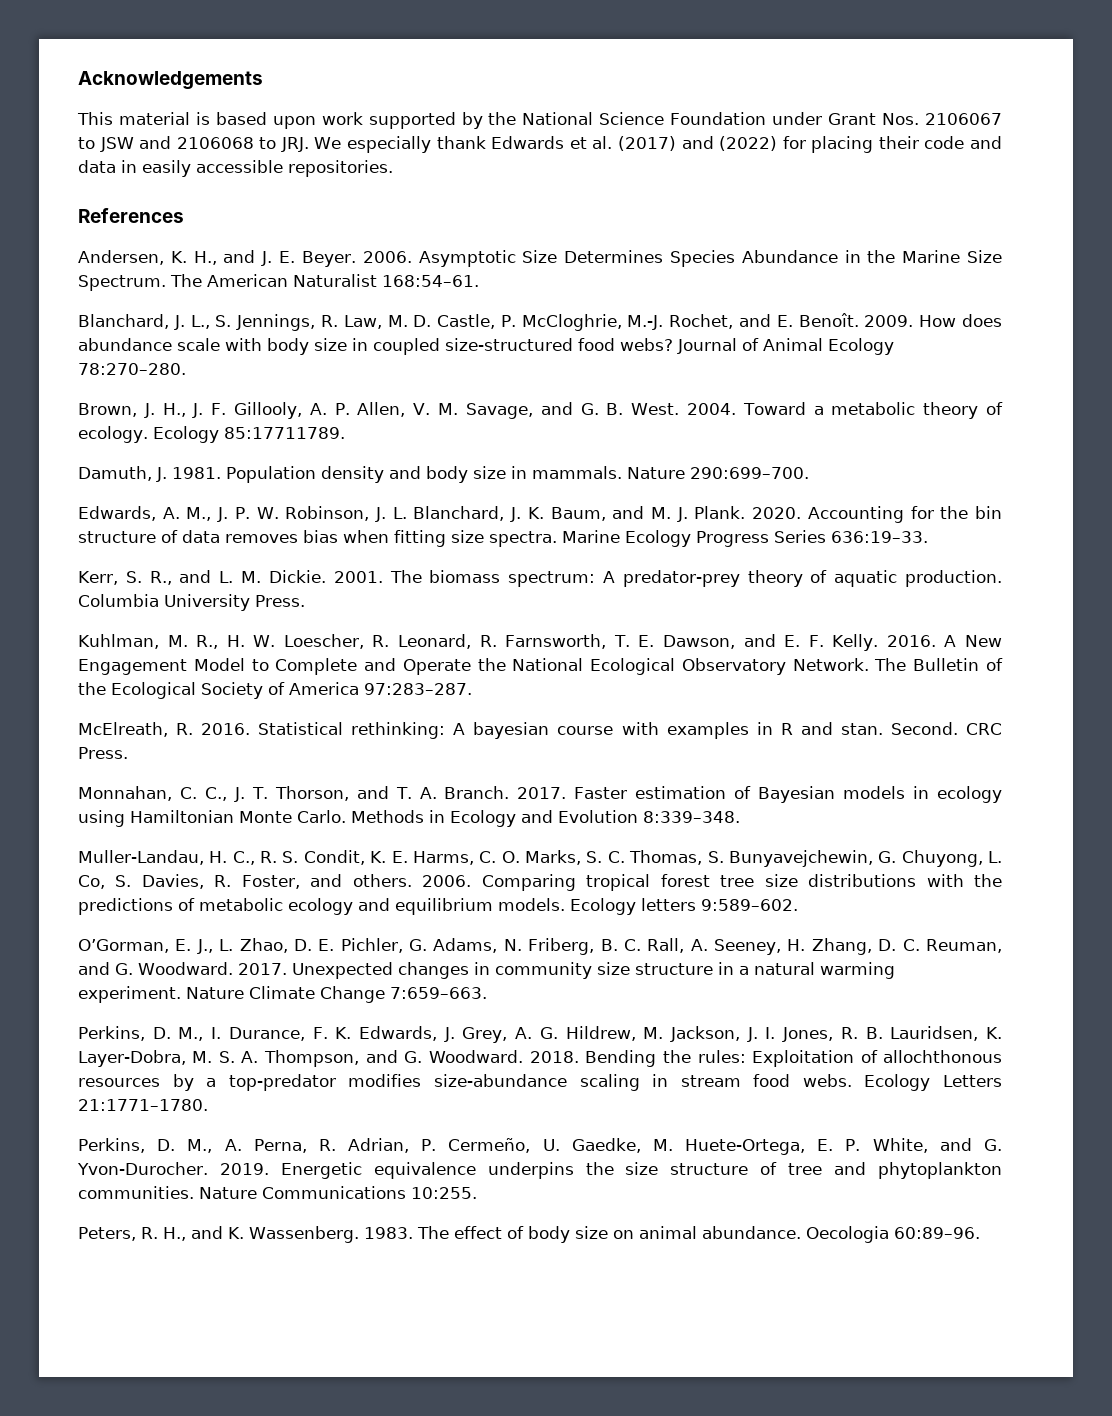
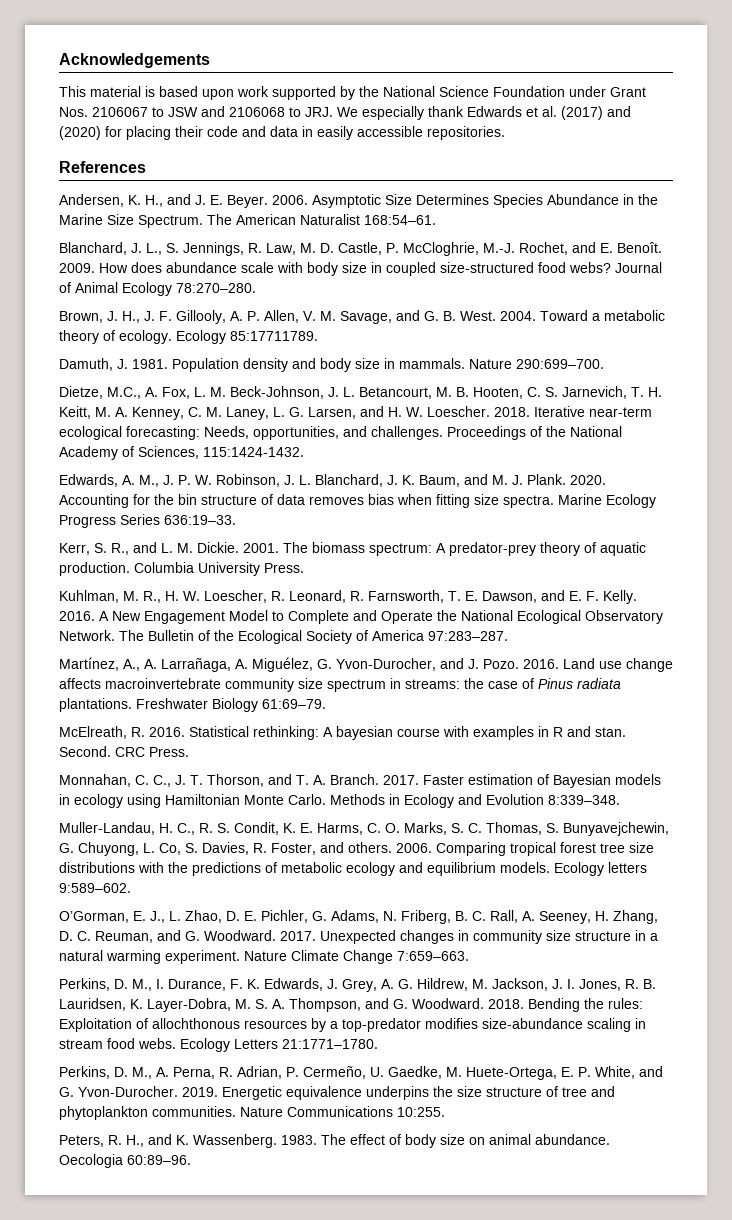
- This material is based upon work supported by the National Science Foundation under Grant Nos. 2106067 to JSW and 2106068 to JRJ. We especially thank Edwards et al. (2017) and (2022) for placing their code and data in easily accessible repositories.
+ This material is based upon work supported by the National Science Foundation under Grant Nos. 2106067 to JSW and 2106068 to JRJ. We especially thank Edwards et al. (2017) and (2020) for placing their code and data in easily accessible repositories.
+ Dietze, M.C., A. Fox, L. M. Beck-Johnson, J. L. Betancourt, M. B. Hooten, C. S. Jarnevich, T. H. Keitt, M. A. Kenney, C. M. Laney, L. G. Larsen, and H. W. Loescher. 2018. Iterative near-term ecological forecasting: Needs, opportunities, and challenges. Proceedings of the National Academy of Sciences, 115:1424-1432.
+ Martínez, A., A. Larrañaga, A. Miguélez, G. Yvon-Durocher, and J. Pozo. 2016. Land use change affects macroinvertebrate community size spectrum in streams: the case of Pinus radiata plantations. Freshwater Biology 61:69–79.

